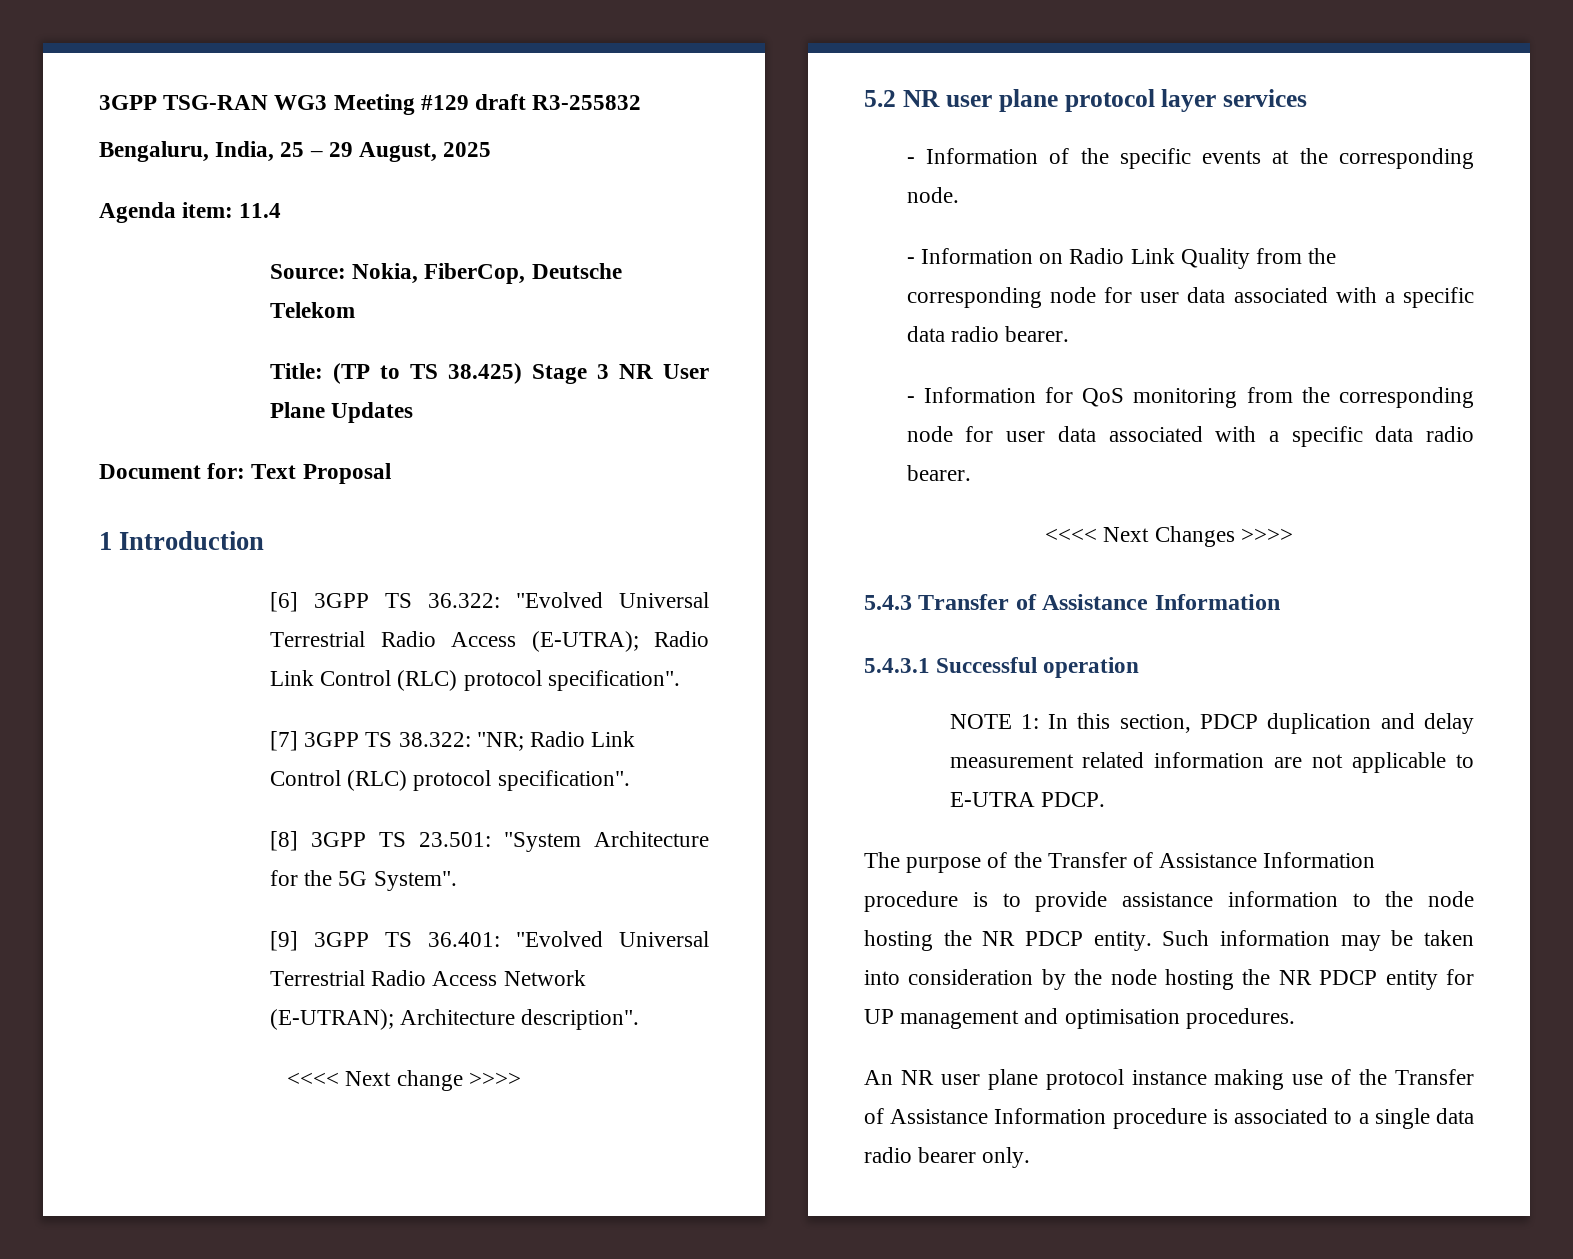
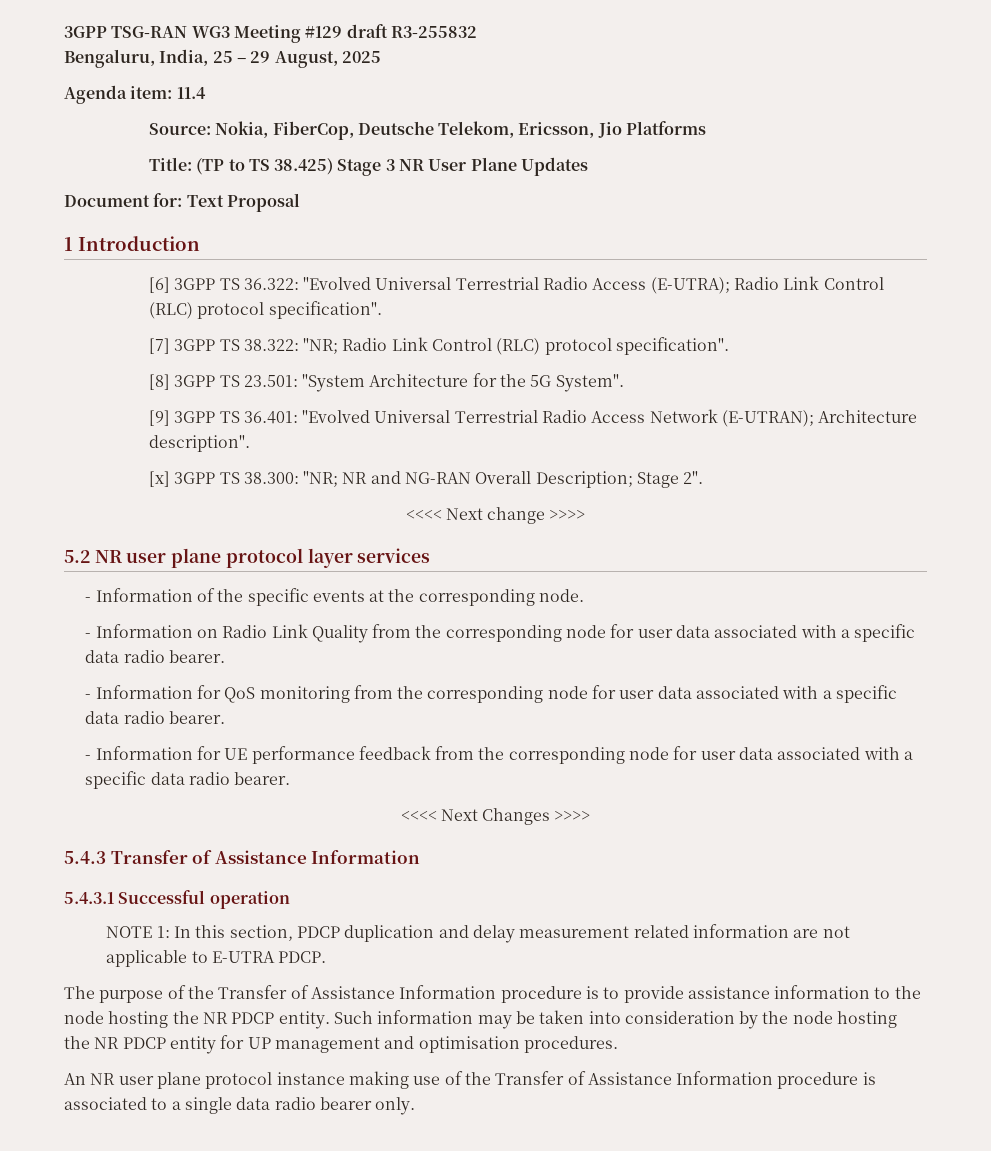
- Source: Nokia, FiberCop, Deutsche Telekom
+ Source: Nokia, FiberCop, Deutsche Telekom, Ericsson, Jio Platforms
+ [x] 3GPP TS 38.300: "NR; NR and NG-RAN Overall Description; Stage 2".
+ - Information for UE performance feedback from the corresponding node for user data associated with a specific data radio bearer.

